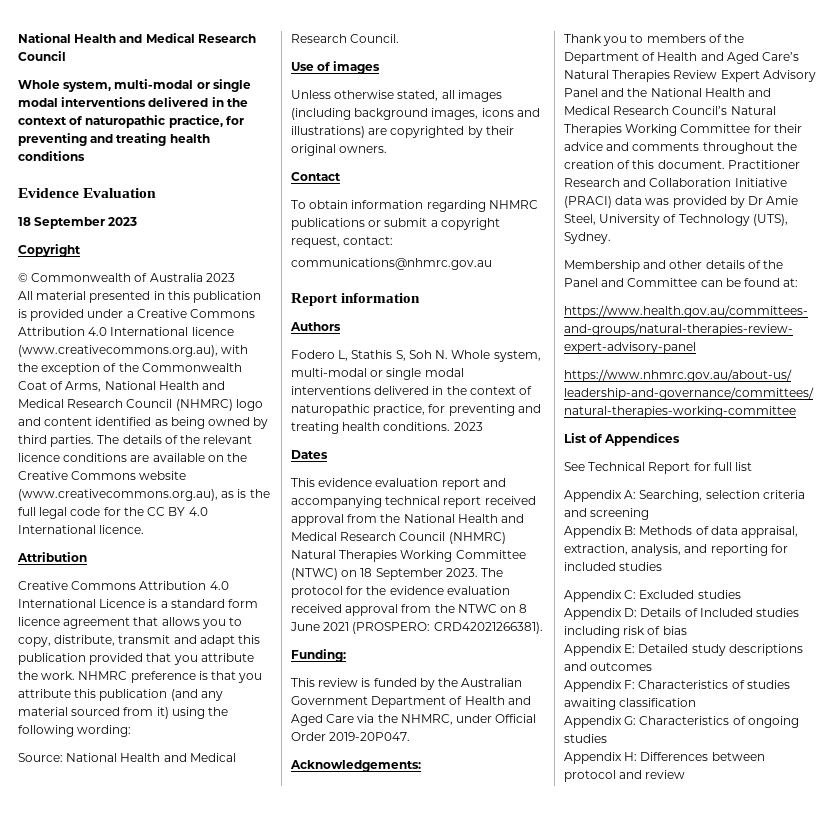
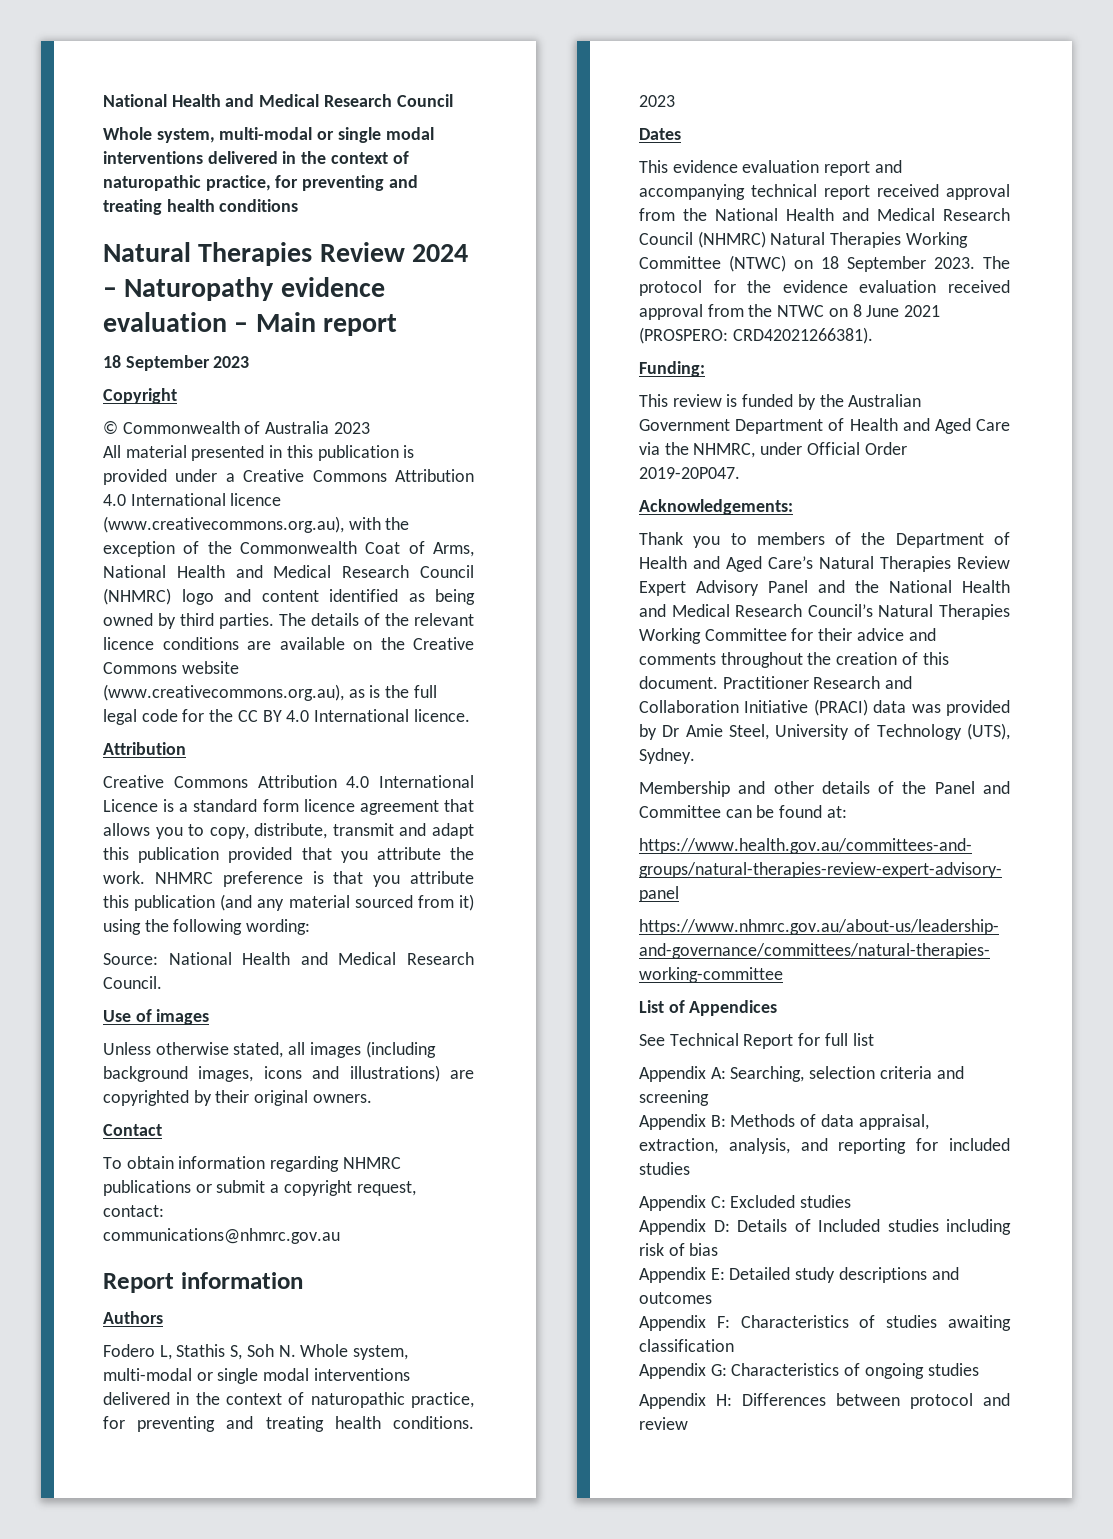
- Evidence Evaluation
+ Natural Therapies Review 2024 – Naturopathy evidence evaluation – Main report

